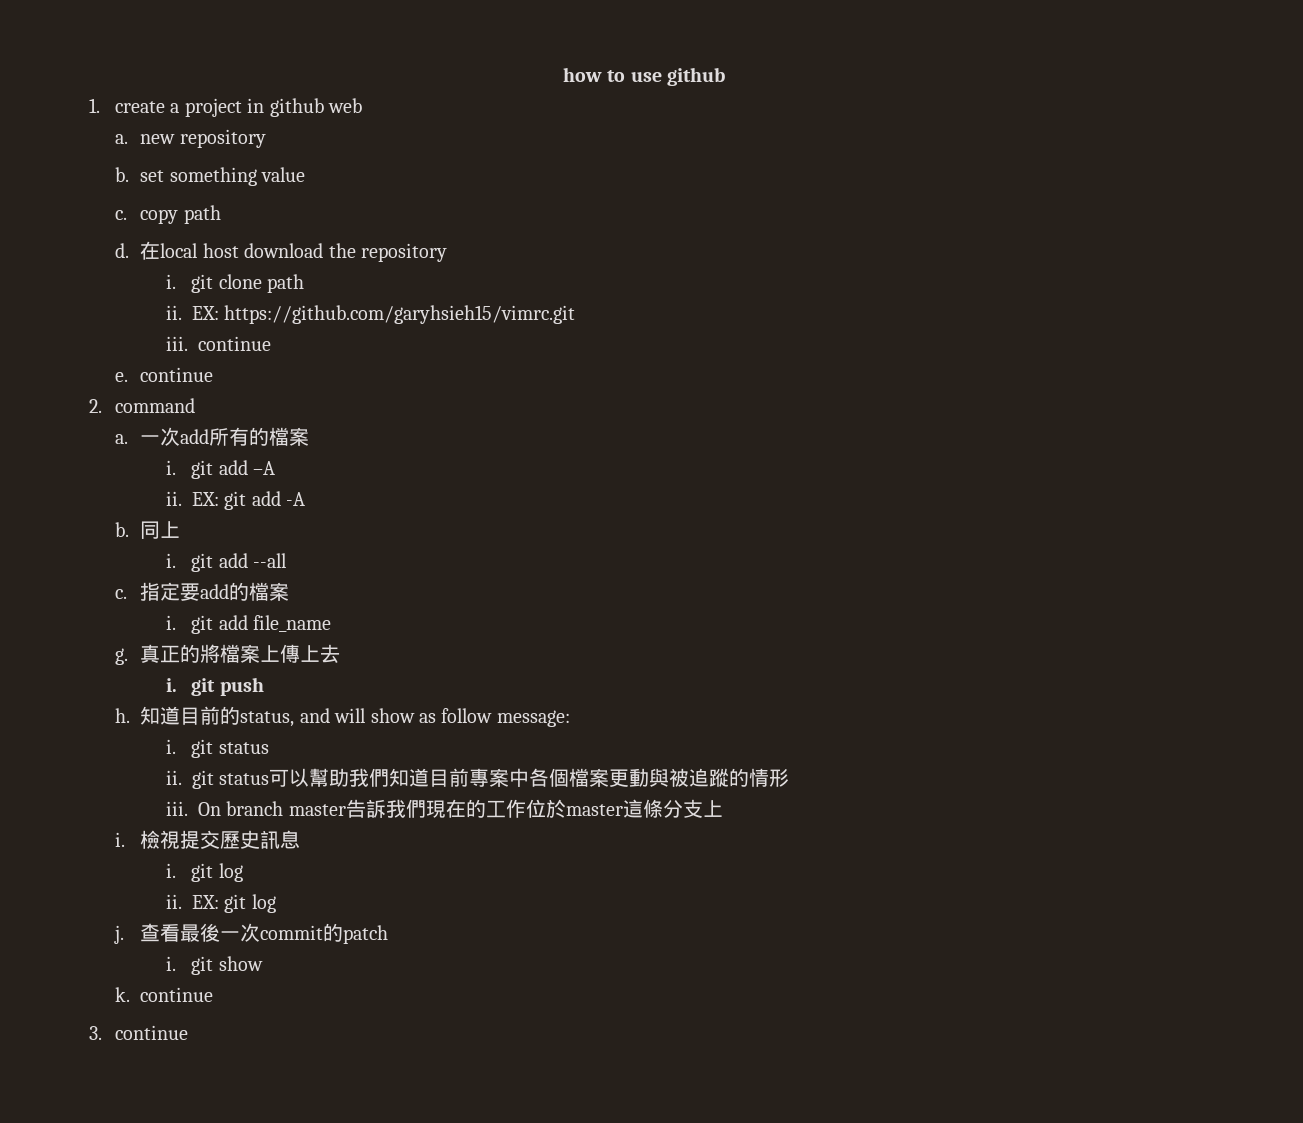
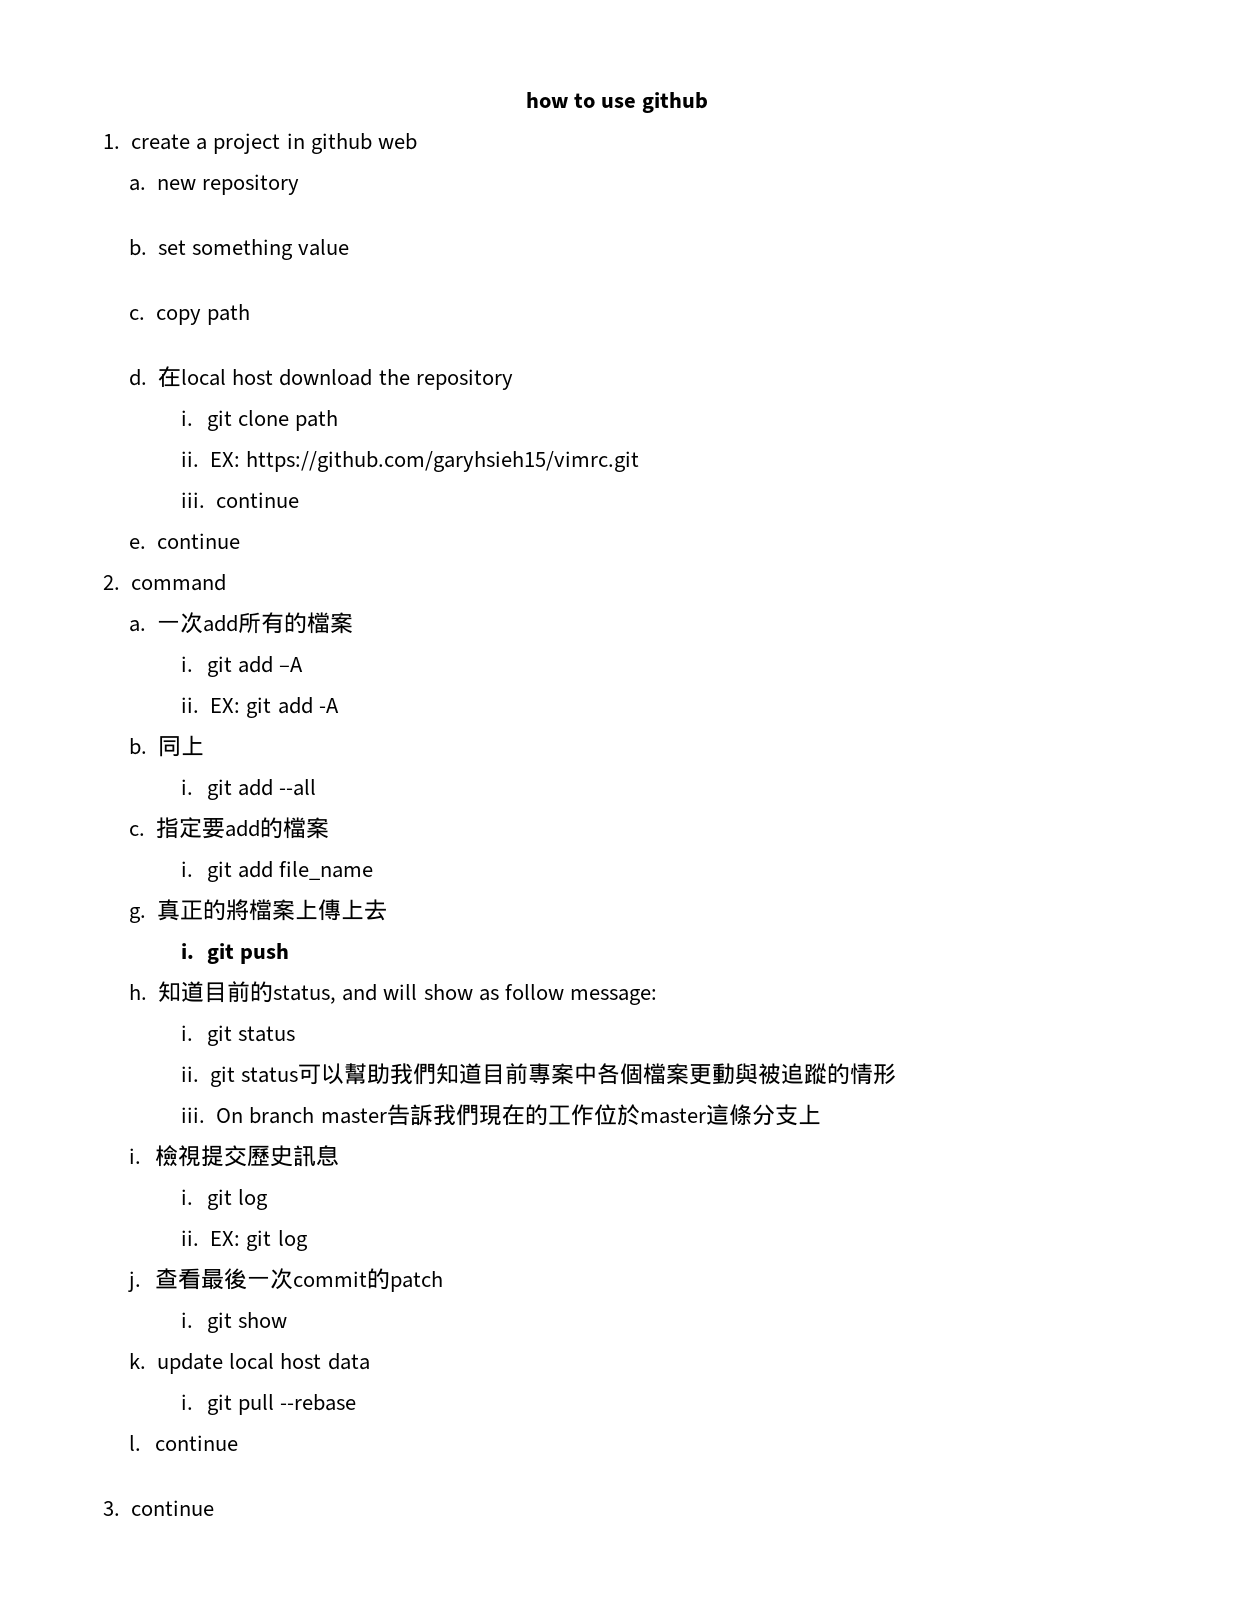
- k. continue
+ k. update local host data
+ i. git pull --rebase
+ l. continue

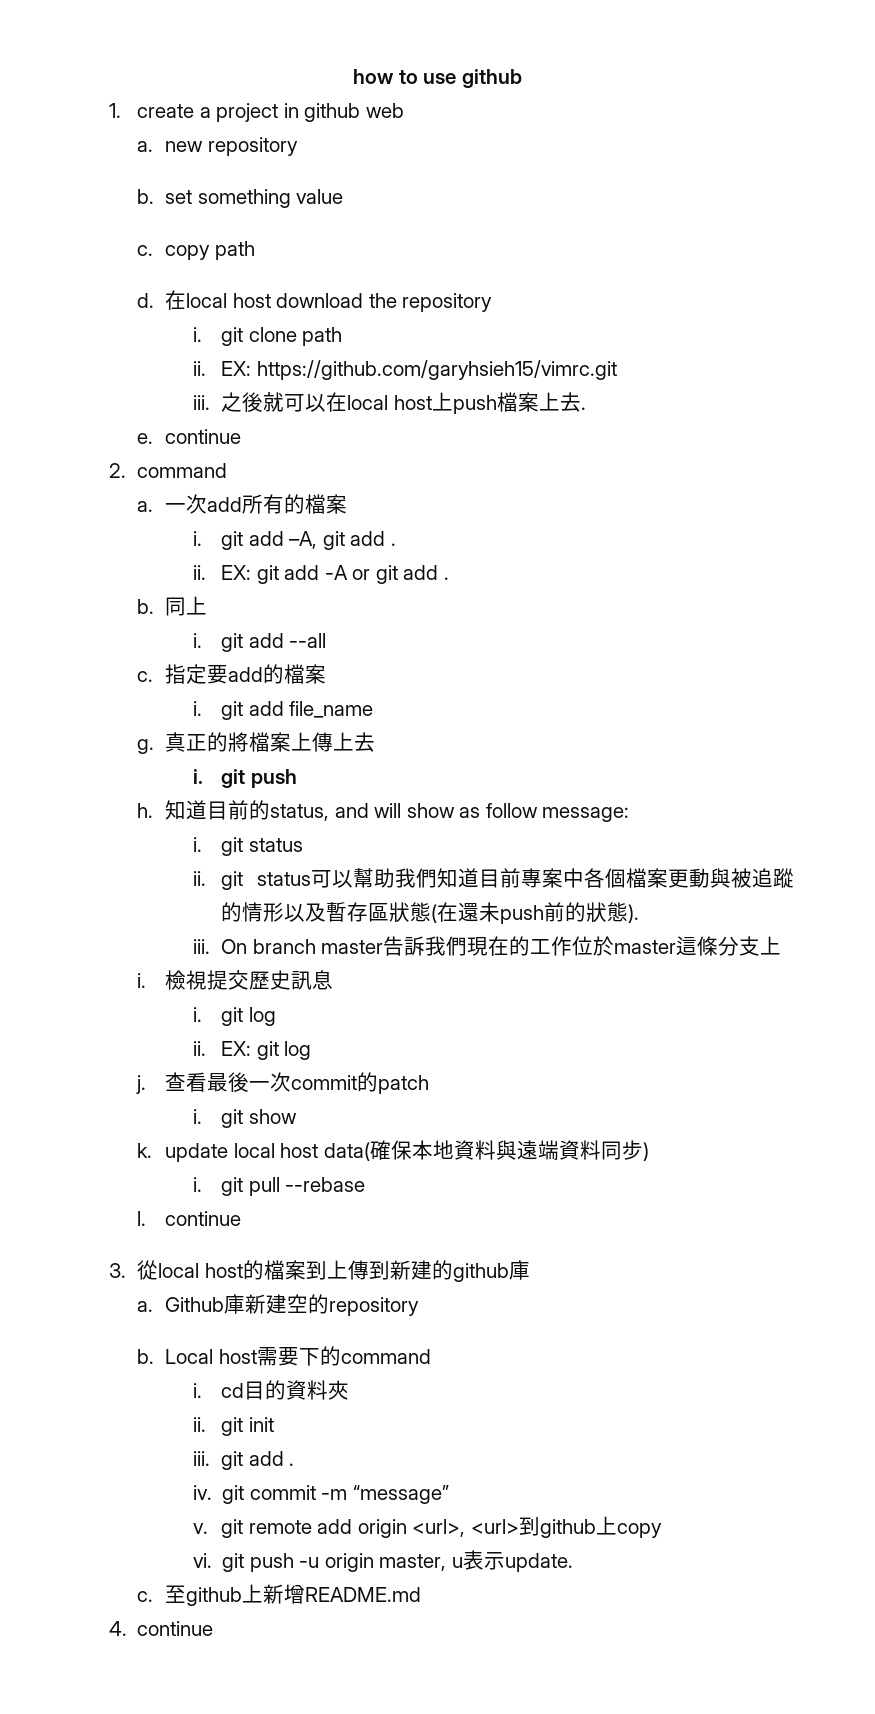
- iii. continue
+ iii.之後就可以在local host上push檔案上去.
- i. git add –A
+ i. git add –A, git add .
- EX: git add -A
+ EX: git add -A or git add .
- ii. git status可以幫助我們知道目前專案中各個檔案更動與被追蹤的情形
+ ii. git status可以幫助我們知道目前專案中各個檔案更動與被追蹤的情形以及暫存區狀態(在還未push前的狀態).
- k. update local host data
+ k. update local host data(確保本地資料與遠端資料同步)
- 3. continue
+ 3.從local host的檔案到上傳到新建的github庫
+ a. Github庫新建空的repository
+ b. Local host需要下的command
+ i. cd目的資料夾
+ ii. git init
+ iii. git add .
+ iv. git commit -m “message”
+ v. git remote add origin <url>, <url>到github上copy
+ vi. git push -u origin master, u表示update.
+ c.至github上新增README.md
+ 4. continue

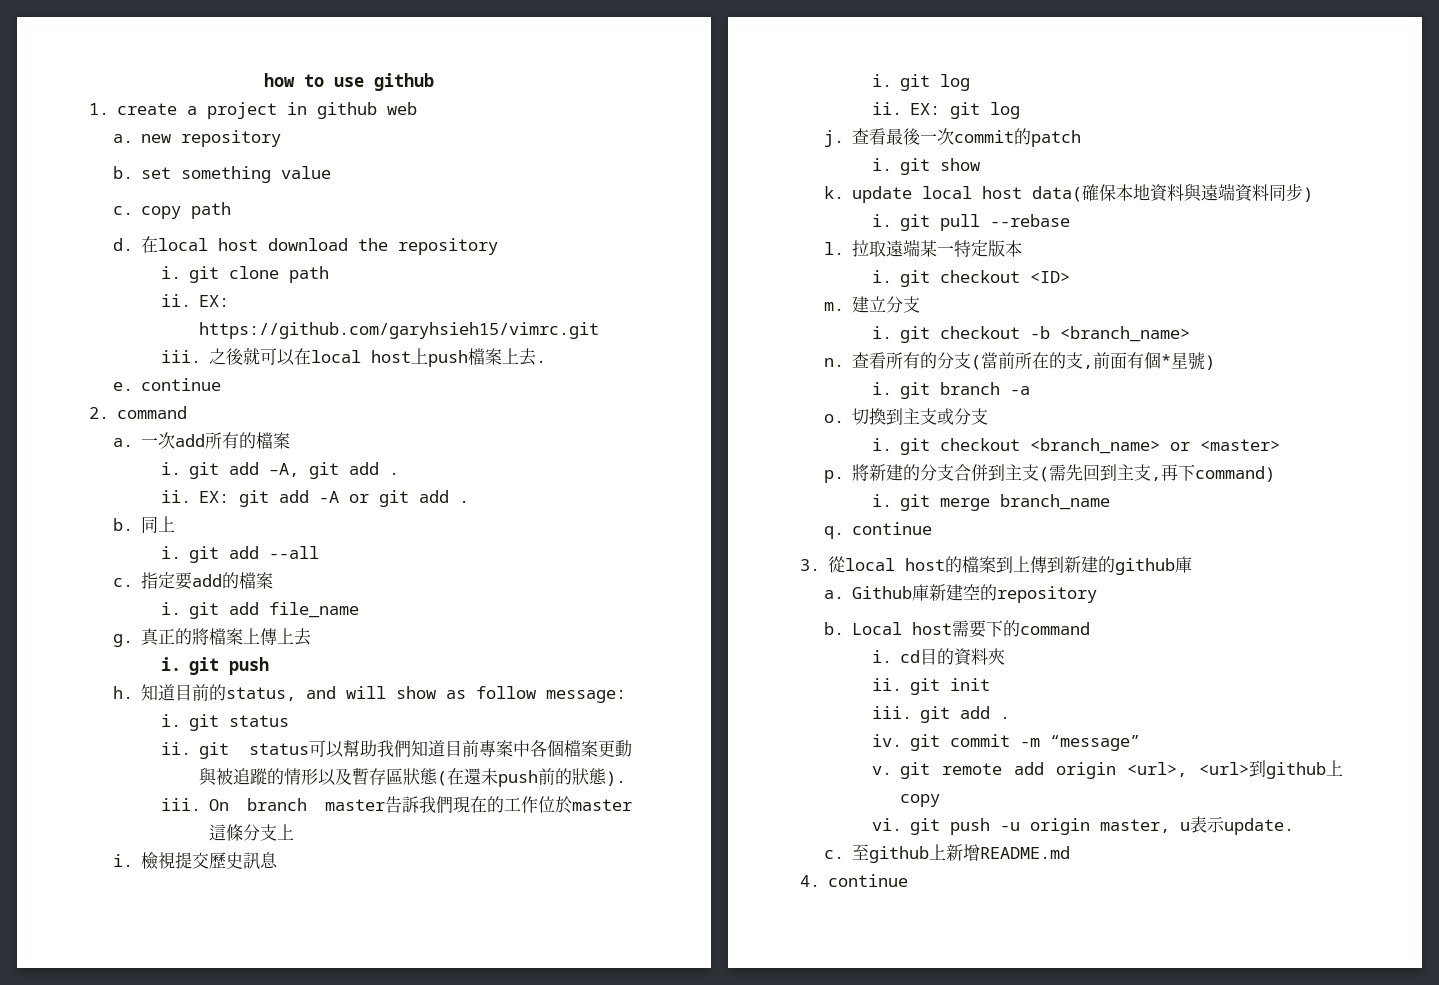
- l. continue
+ l.拉取遠端某一特定版本
+ i. git checkout <ID>
+ m.建立分支
+ i. git checkout -b <branch_name>
+ n.查看所有的分支(當前所在的支,前面有個*星號)
+ i. git branch -a
+ o.切換到主支或分支
+ i. git checkout <branch_name> or <master>
+ p.將新建的分支合併到主支(需先回到主支,再下command)
+ i. git merge branch_name
+ q. continue

